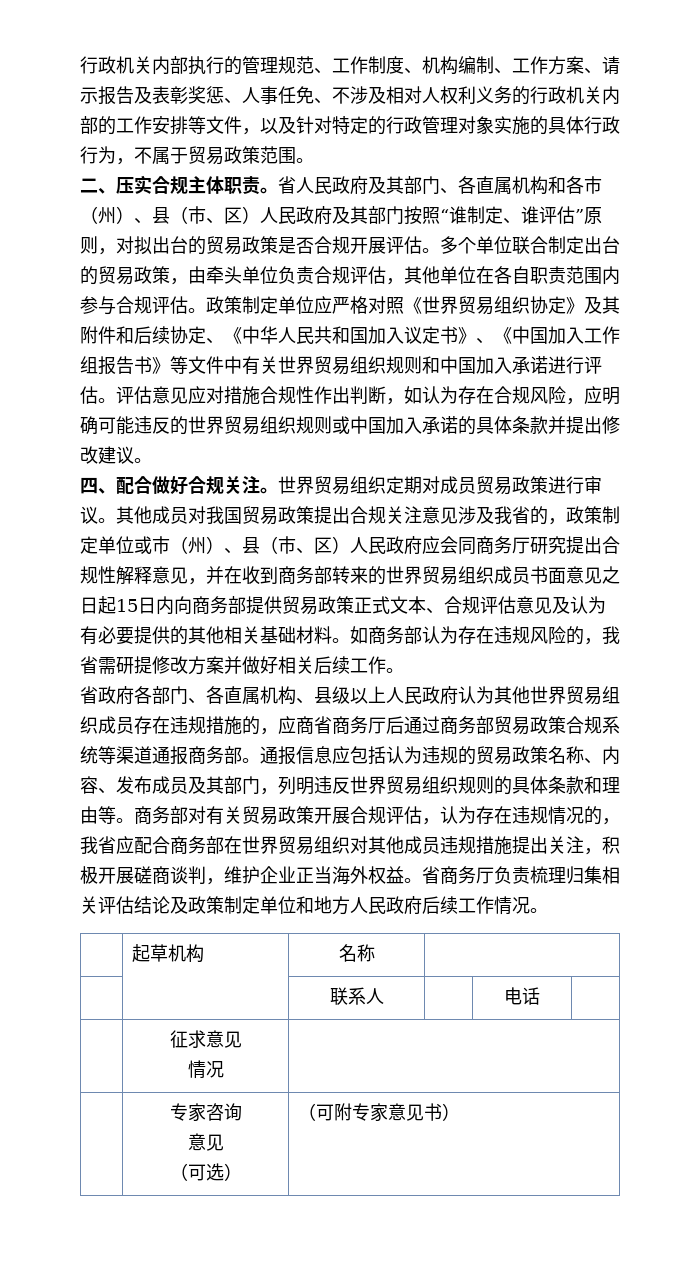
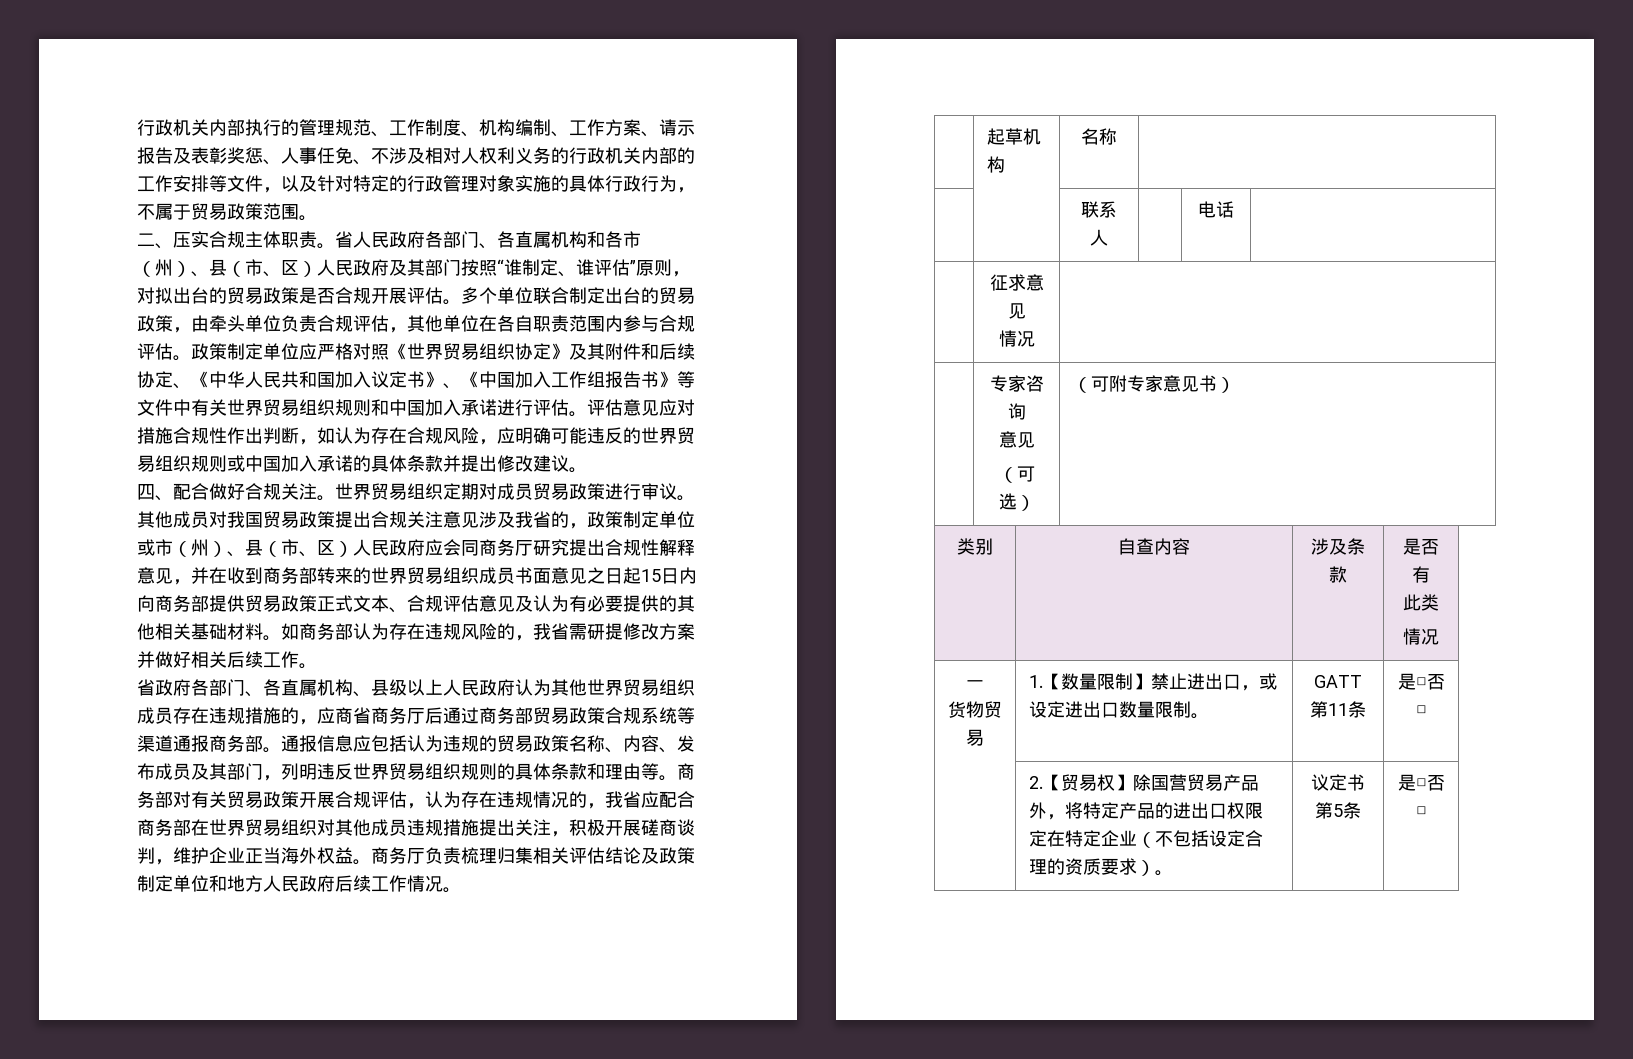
- 省人民政府及其部门、各直属机构和各市（州）、县（市、区）人民政府及其部门按照“谁制定、谁评估”原则，对拟出台的贸易政策是否合规开展评估。
+ 省人民政府各部门、各直属机构和各市（州）、县（市、区）人民政府及其部门按照“谁制定、谁评估”原则，对拟出台的贸易政策是否合规开展评估。
- 省商务厅负责梳理归集相关评估结论及政策制定单位和地方人民政府后续工作情况。
+ 商务厅负责梳理归集相关评估结论及政策制定单位和地方人民政府后续工作情况。
+ 类别 | 自查内容 | 涉及条款 | 是否有
+ 此类
+ 情况
+ 一
+ 货物贸易 | 1.【数量限制】禁止进出口，或设定进出口数量限制。 | GATT第11条 | 是□否□
+ | 2.【贸易权】除国营贸易产品外，将特定产品的进出口权限定在特定企业（不包括设定合理的资质要求）。 | 议定书第5条 | 是□否□

